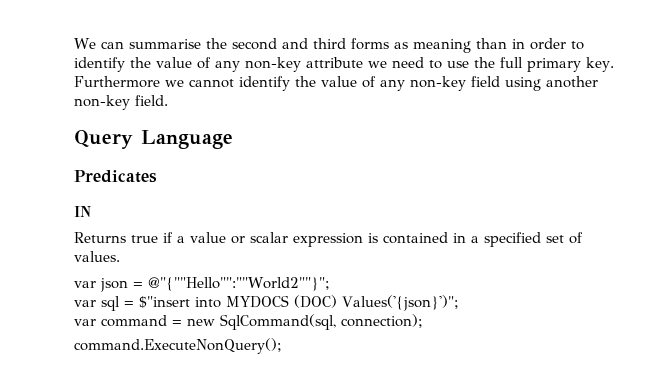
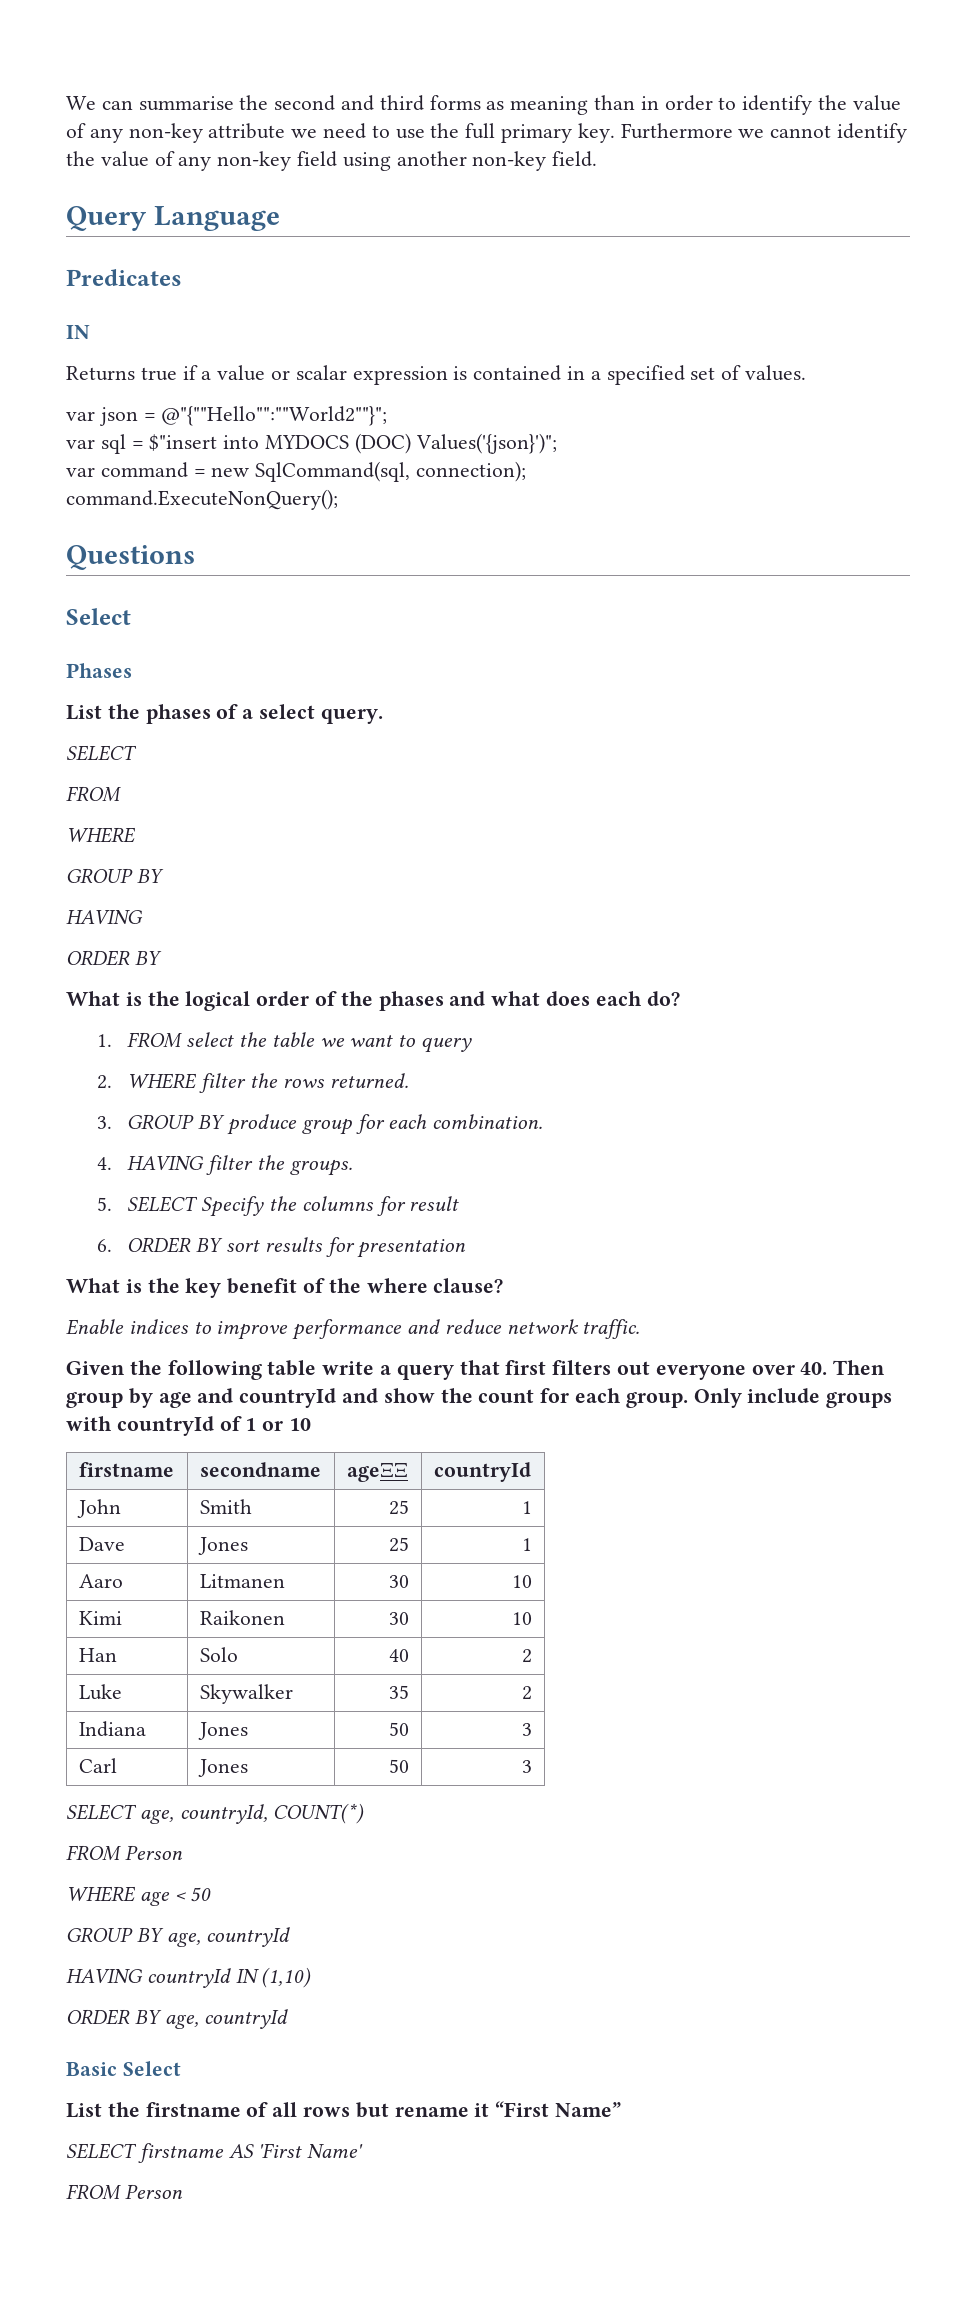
+ Questions
+ Select
+ Phases
+ List the phases of a select query.
+ SELECT
+ FROM
+ WHERE
+ GROUP BY
+ HAVING
+ ORDER BY
+ What is the logical order of the phases and what does each do?
+ 1. FROM select the table we want to query
+ 2. WHERE filter the rows returned.
+ 3. GROUP BY produce group for each combination.
+ 4. HAVING filter the groups.
+ 5. SELECT Specify the columns for result
+ 6. ORDER BY sort results for presentation
+ What is the key benefit of the where clause?
+ Enable indices to improve performance and reduce network traffic.
+ Given the following table write a query that first filters out everyone over 40. Then group by age and countryId and show the count for each group. Only include groups with countryId of 1 or 10
+ firstname | secondname | ageΞΞ | countryId
+ John | Smith | 25 | 1
+ Dave | Jones | 25 | 1
+ Aaro | Litmanen | 30 | 10
+ Kimi | Raikonen | 30 | 10
+ Han | Solo | 40 | 2
+ Luke | Skywalker | 35 | 2
+ Indiana | Jones | 50 | 3
+ Carl | Jones | 50 | 3
+ SELECT age, countryId, COUNT(*)
+ FROM Person
+ WHERE age < 50
+ GROUP BY age, countryId
+ HAVING countryId IN (1,10)
+ ORDER BY age, countryId
+ Basic Select
+ List the firstname of all rows but rename it “First Name”
+ SELECT firstname AS 'First Name'
+ FROM Person

